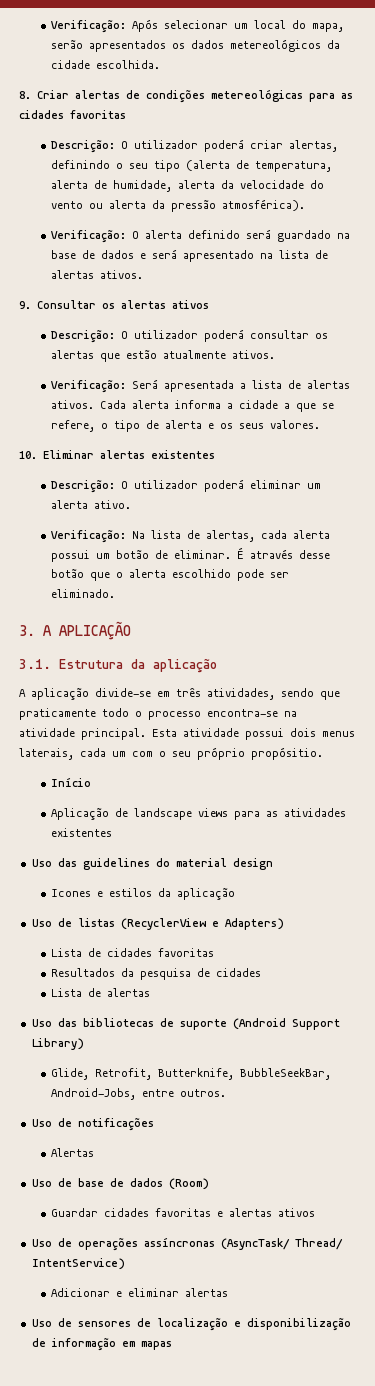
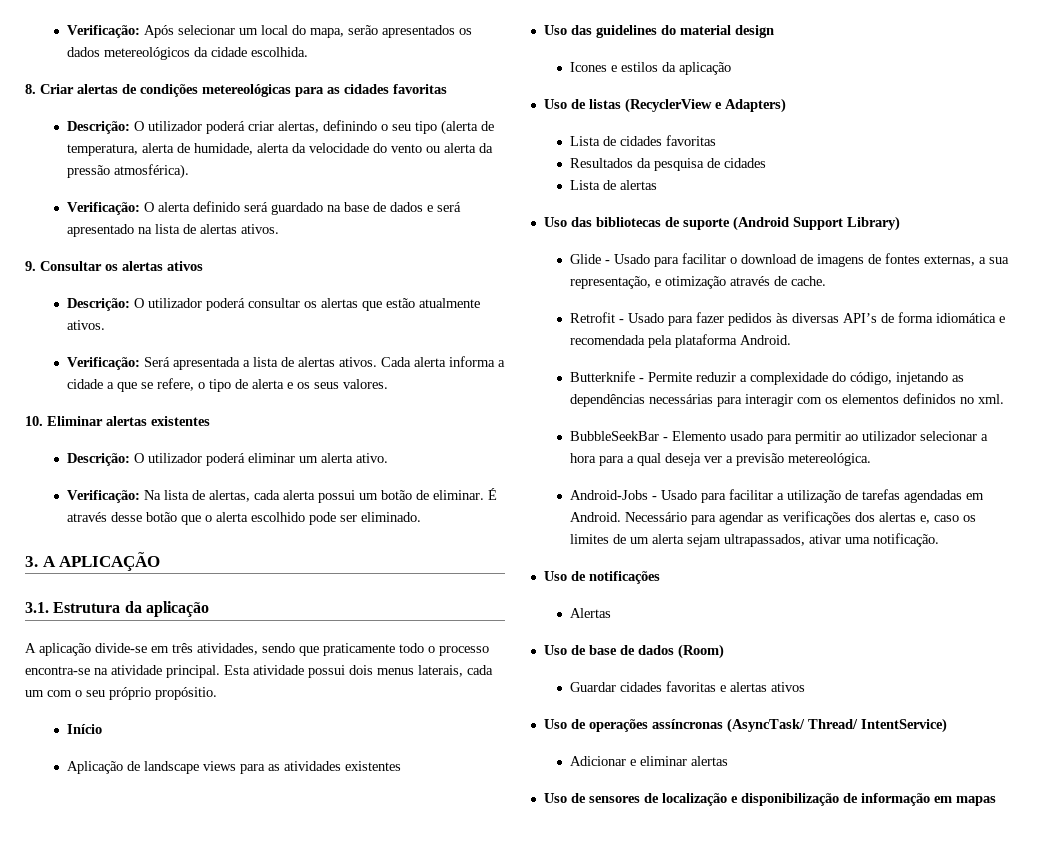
- Glide, Retrofit, Butterknife, BubbleSeekBar, Android-Jobs, entre outros.
+ Glide - Usado para facilitar o download de imagens de fontes externas, a sua representação, e otimização através de cache.
+ Retrofit - Usado para fazer pedidos às diversas API’s de forma idiomática e recomendada pela plataforma Android.
+ Butterknife - Permite reduzir a complexidade do código, injetando as dependências necessárias para interagir com os elementos definidos no xml.
+ BubbleSeekBar - Elemento usado para permitir ao utilizador selecionar a hora para a qual deseja ver a previsão metereológica.
+ Android-Jobs - Usado para facilitar a utilização de tarefas agendadas em Android. Necessário para agendar as verificações dos alertas e, caso os limites de um alerta sejam ultrapassados, ativar uma notificação.

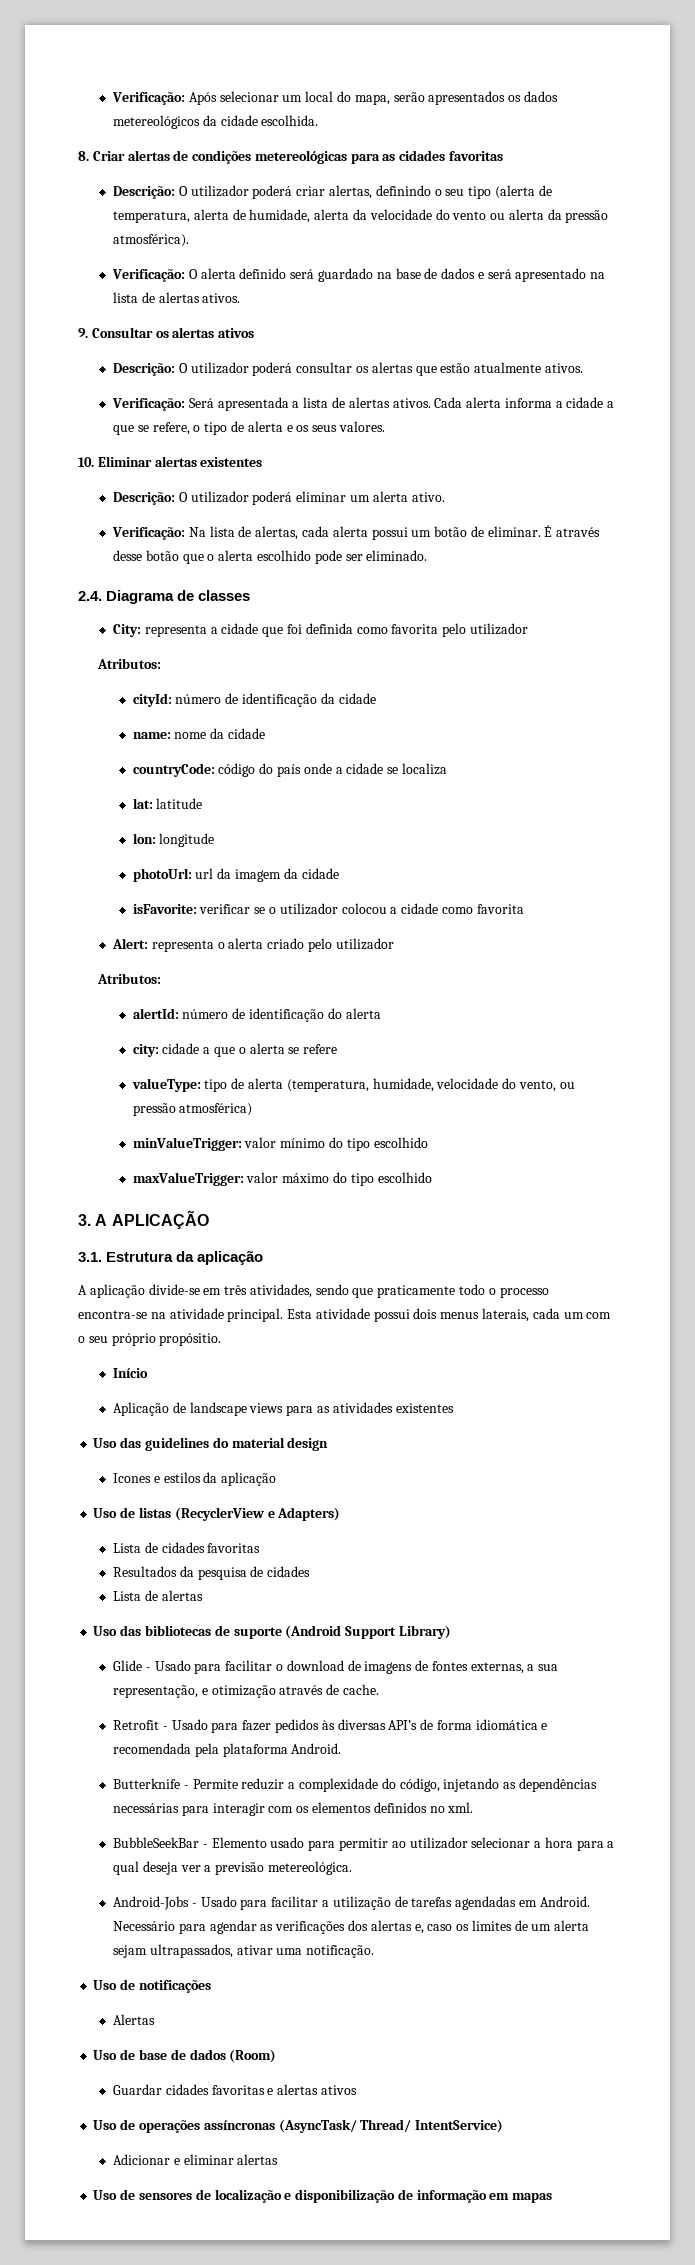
+ 2.4. Diagrama de classes
+ City: representa a cidade que foi definida como favorita pelo utilizador
+ Atributos:
+ cityId: número de identificação da cidade
+ name: nome da cidade
+ countryCode: código do país onde a cidade se localiza
+ lat: latitude
+ lon: longitude
+ photoUrl: url da imagem da cidade
+ isFavorite: verificar se o utilizador colocou a cidade como favorita
+ Alert: representa o alerta criado pelo utilizador
+ Atributos:
+ alertId: número de identificação do alerta
+ city: cidade a que o alerta se refere
+ valueType: tipo de alerta (temperatura, humidade, velocidade do vento, ou pressão atmosférica)
+ minValueTrigger: valor mínimo do tipo escolhido
+ maxValueTrigger: valor máximo do tipo escolhido

